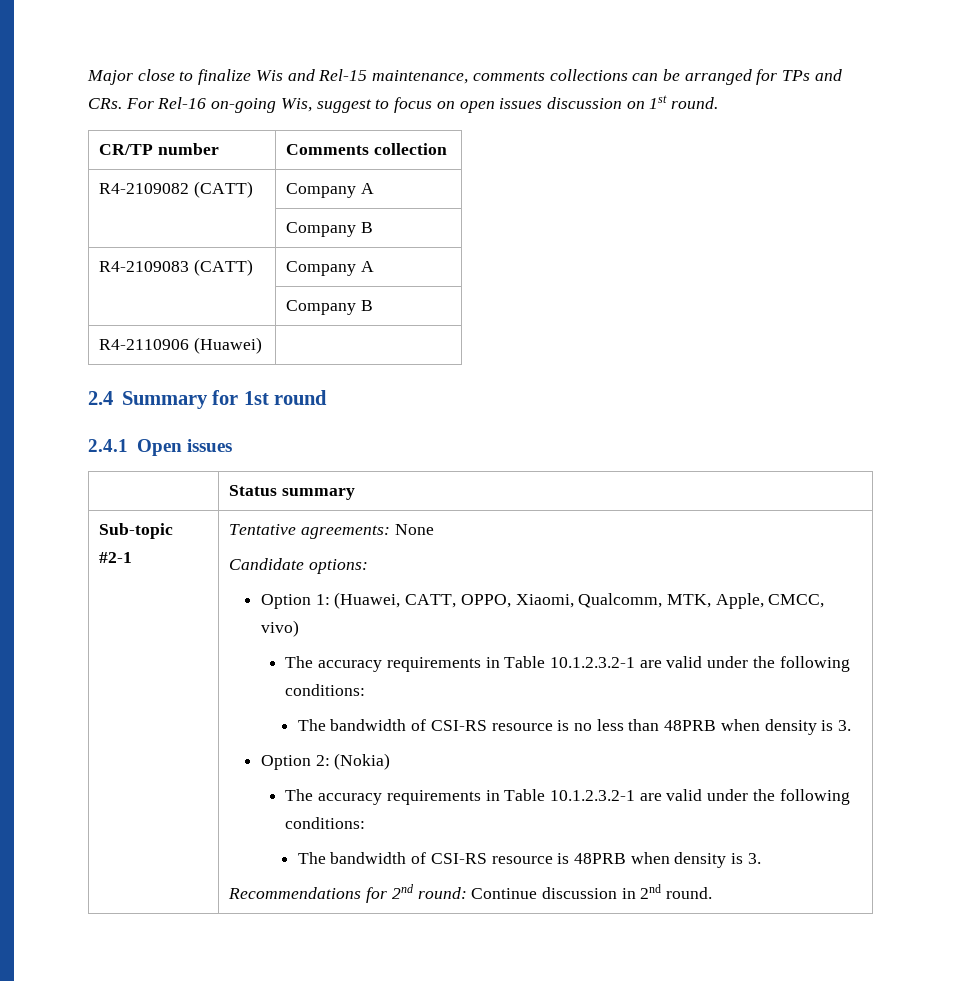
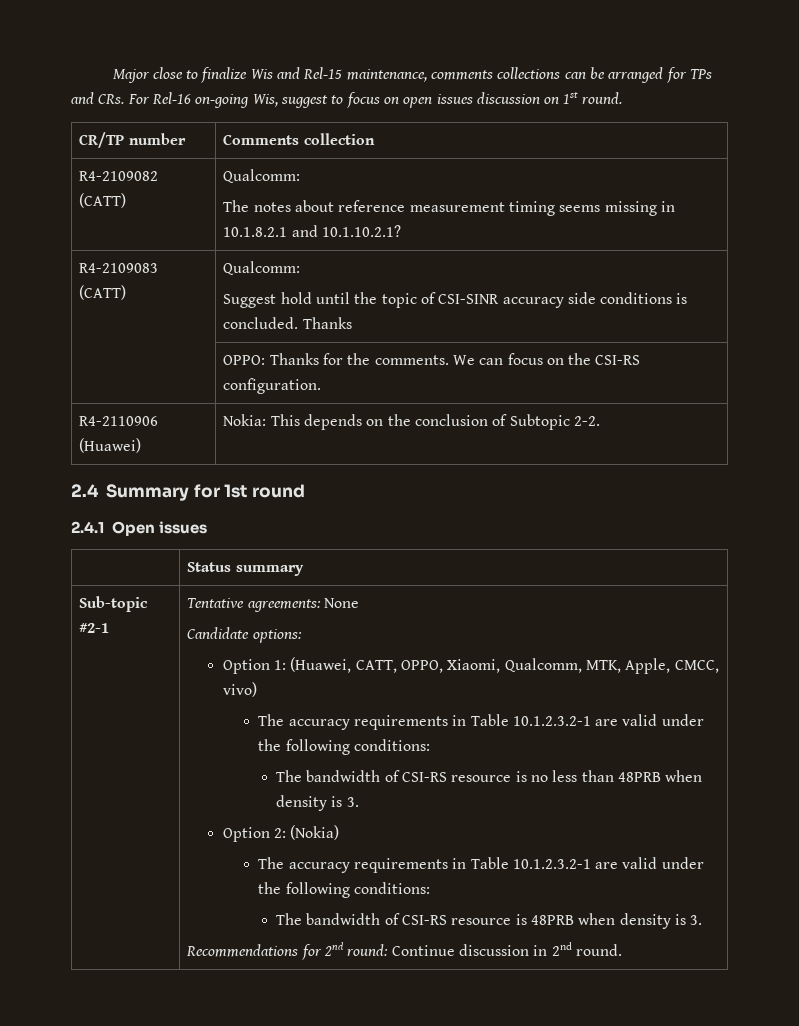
- R4-2109082 (CATT) | Company A
- | Company B
- R4-2109083 (CATT) | Company A
- | Company B
- R4-2110906 (Huawei) |
+ R4-2109082 (CATT) | Qualcomm:
+ The notes about reference measurement timing seems missing in 10.1.8.2.1 and 10.1.10.2.1?
+ R4-2109083 (CATT) | Qualcomm:
+ Suggest hold until the topic of CSI-SINR accuracy side conditions is concluded. Thanks
+ | OPPO: Thanks for the comments. We can focus on the CSI-RS configuration.
+ R4-2110906 (Huawei) | Nokia: This depends on the conclusion of Subtopic 2-2.

